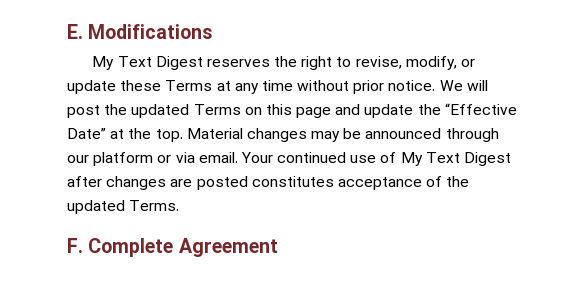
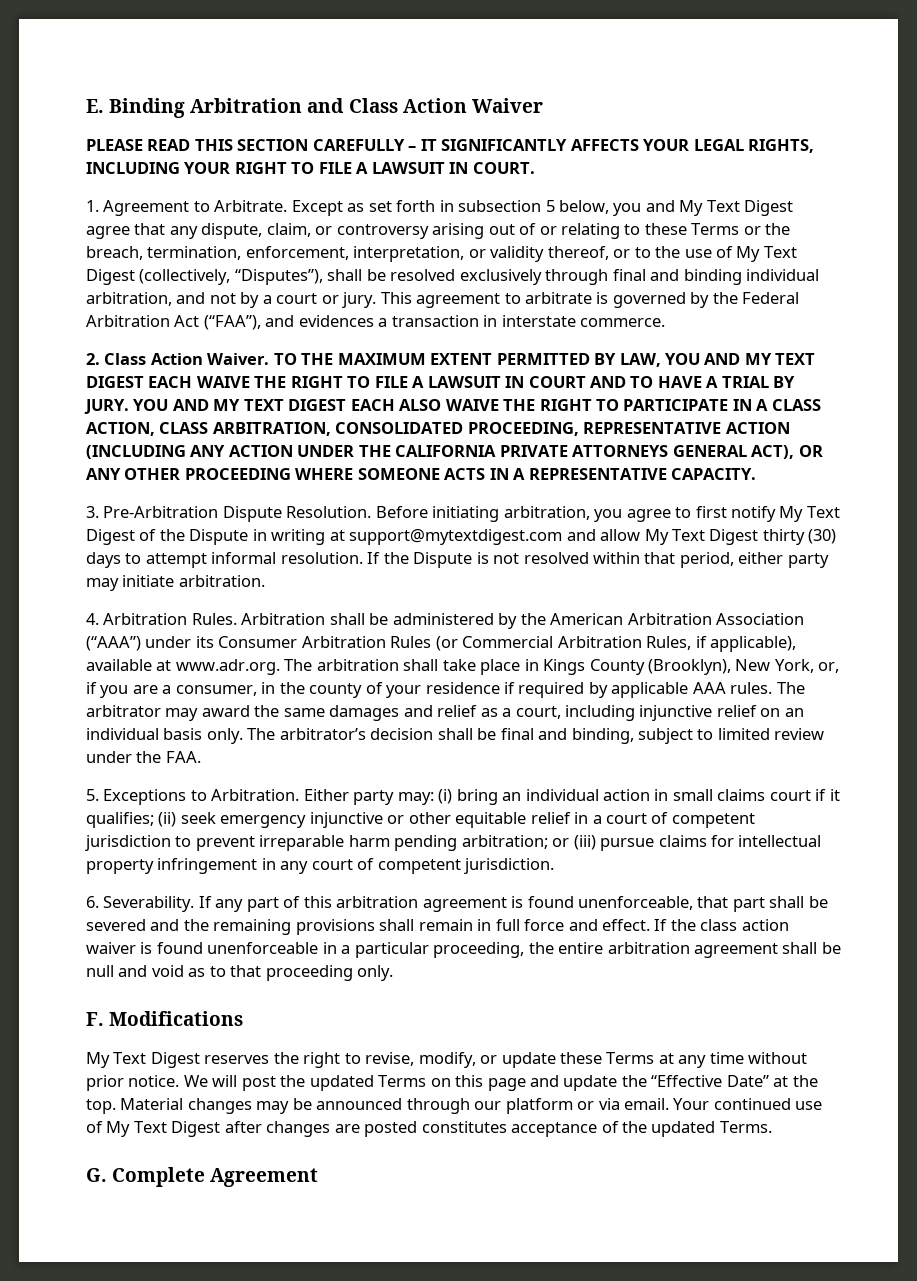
- E. Modifications
+ E. Binding Arbitration and Class Action Waiver
+ PLEASE READ THIS SECTION CAREFULLY – IT SIGNIFICANTLY AFFECTS YOUR LEGAL RIGHTS, INCLUDING YOUR RIGHT TO FILE A LAWSUIT IN COURT.
+ 1. Agreement to Arbitrate. Except as set forth in subsection 5 below, you and My Text Digest agree that any dispute, claim, or controversy arising out of or relating to these Terms or the breach, termination, enforcement, interpretation, or validity thereof, or to the use of My Text Digest (collectively, “Disputes”), shall be resolved exclusively through final and binding individual arbitration, and not by a court or jury. This agreement to arbitrate is governed by the Federal Arbitration Act (“FAA”), and evidences a transaction in interstate commerce.
+ 2. Class Action Waiver. TO THE MAXIMUM EXTENT PERMITTED BY LAW, YOU AND MY TEXT DIGEST EACH WAIVE THE RIGHT TO FILE A LAWSUIT IN COURT AND TO HAVE A TRIAL BY JURY. YOU AND MY TEXT DIGEST EACH ALSO WAIVE THE RIGHT TO PARTICIPATE IN A CLASS ACTION, CLASS ARBITRATION, CONSOLIDATED PROCEEDING, REPRESENTATIVE ACTION (INCLUDING ANY ACTION UNDER THE CALIFORNIA PRIVATE ATTORNEYS GENERAL ACT), OR ANY OTHER PROCEEDING WHERE SOMEONE ACTS IN A REPRESENTATIVE CAPACITY.
+ 3. Pre-Arbitration Dispute Resolution. Before initiating arbitration, you agree to first notify My Text Digest of the Dispute in writing at support@mytextdigest.com and allow My Text Digest thirty (30) days to attempt informal resolution. If the Dispute is not resolved within that period, either party may initiate arbitration.
+ 4. Arbitration Rules. Arbitration shall be administered by the American Arbitration Association (“AAA”) under its Consumer Arbitration Rules (or Commercial Arbitration Rules, if applicable), available at www.adr.org. The arbitration shall take place in Kings County (Brooklyn), New York, or, if you are a consumer, in the county of your residence if required by applicable AAA rules. The arbitrator may award the same damages and relief as a court, including injunctive relief on an individual basis only. The arbitrator’s decision shall be final and binding, subject to limited review under the FAA.
+ 5. Exceptions to Arbitration. Either party may: (i) bring an individual action in small claims court if it qualifies; (ii) seek emergency injunctive or other equitable relief in a court of competent jurisdiction to prevent irreparable harm pending arbitration; or (iii) pursue claims for intellectual property infringement in any court of competent jurisdiction.
+ 6. Severability. If any part of this arbitration agreement is found unenforceable, that part shall be severed and the remaining provisions shall remain in full force and effect. If the class action waiver is found unenforceable in a particular proceeding, the entire arbitration agreement shall be null and void as to that proceeding only.
+ F. Modifications
- F. Complete Agreement
+ G. Complete Agreement

